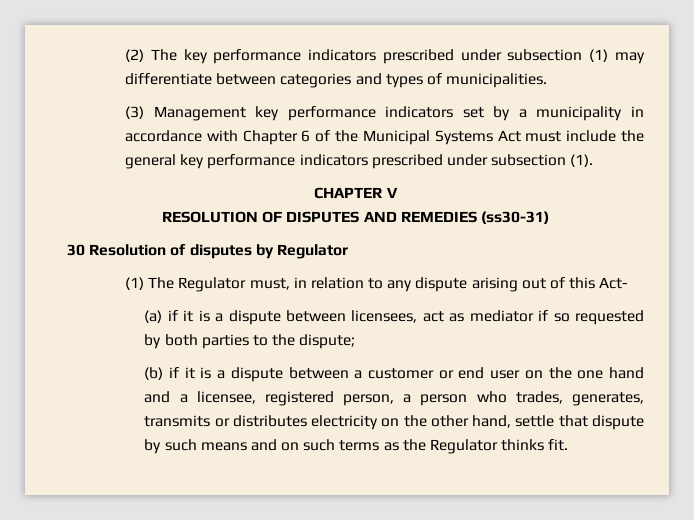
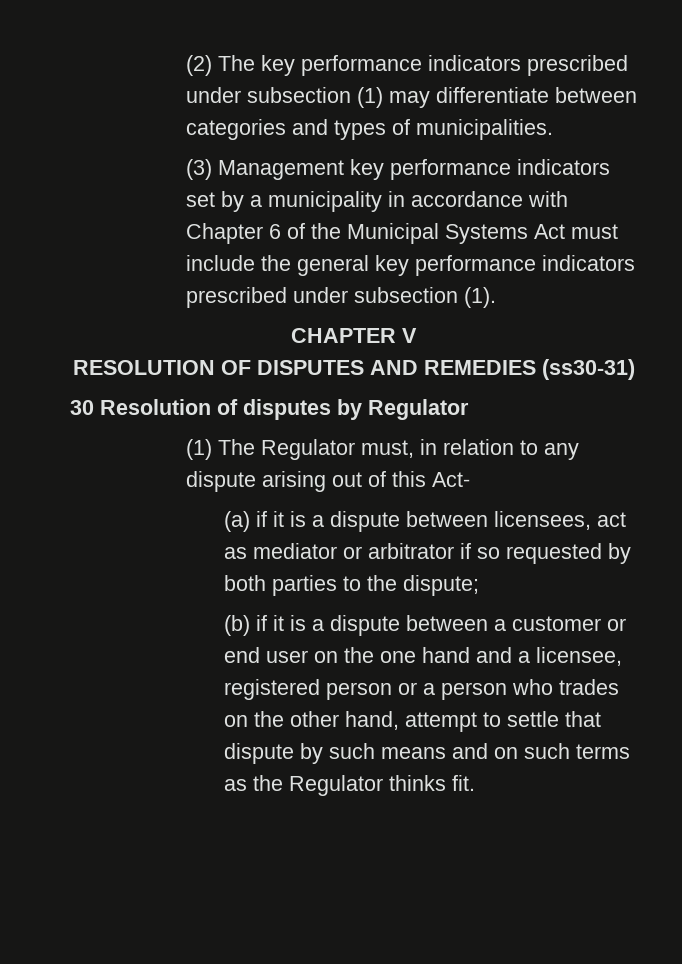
- (a) if it is a dispute between licensees, act as mediator if so requested by both parties to the dispute;
+ (a) if it is a dispute between licensees, act as mediator or arbitrator if so requested by both parties to the dispute;
- (b) if it is a dispute between a customer or end user on the one hand and a licensee, registered person, a person who trades, generates, transmits or distributes electricity on the other hand, settle that dispute by such means and on such terms as the Regulator thinks fit.
+ (b) if it is a dispute between a customer or end user on the one hand and a licensee, registered person or a person who trades on the other hand, attempt to settle that dispute by such means and on such terms as the Regulator thinks fit.

